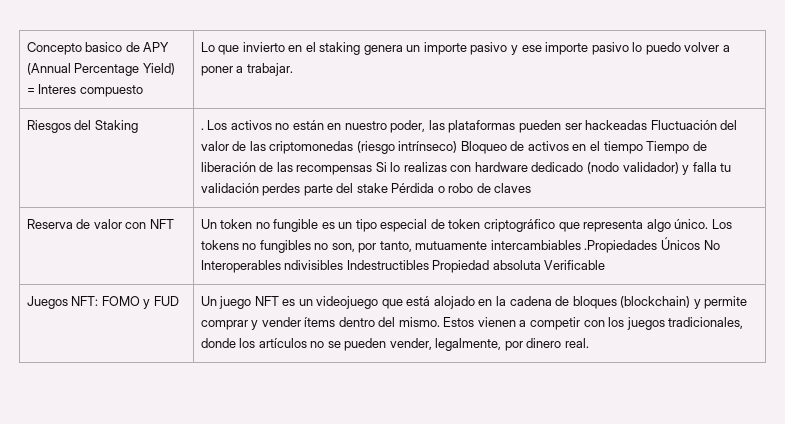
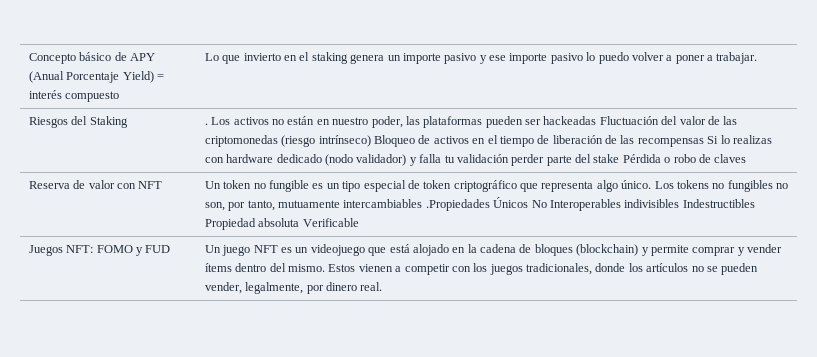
- Concepto basico de APY (Annual Percentage Yield) = Interes compuesto | Lo que invierto en el staking genera un importe pasivo y ese importe pasivo lo puedo volver a poner a trabajar.
+ Concepto básico de APY (Anual Porcentaje Yield) = interés compuesto | Lo que invierto en el staking genera un importe pasivo y ese importe pasivo lo puedo volver a poner a trabajar.
- Los activos no están en nuestro poder, las plataformas pueden ser hackeadas Fluctuación del valor de las criptomonedas (riesgo intrínseco) Bloqueo de activos en el tiempo Tiempo de liberación de las recompensas Si lo realizas con hardware dedicado (nodo validador) y falla tu validación perdes parte del stake Pérdida o robo de claves
+ Los activos no están en nuestro poder, las plataformas pueden ser hackeadas Fluctuación del valor de las criptomonedas (riesgo intrínseco) Bloqueo de activos en el tiempo de liberación de las recompensas Si lo realizas con hardware dedicado (nodo validador) y falla tu validación perder parte del stake Pérdida o robo de claves
- Reserva de valor con NFT | Un token no fungible es un tipo especial de token criptográfico que representa algo único. Los tokens no fungibles no son, por tanto, mutuamente intercambiables .Propiedades Únicos No Interoperables ndivisibles Indestructibles Propiedad absoluta Verificable
+ Reserva de valor con NFT | Un token no fungible es un tipo especial de token criptográfico que representa algo único. Los tokens no fungibles no son, por tanto, mutuamente intercambiables .Propiedades Únicos No Interoperables indivisibles Indestructibles Propiedad absoluta Verificable

